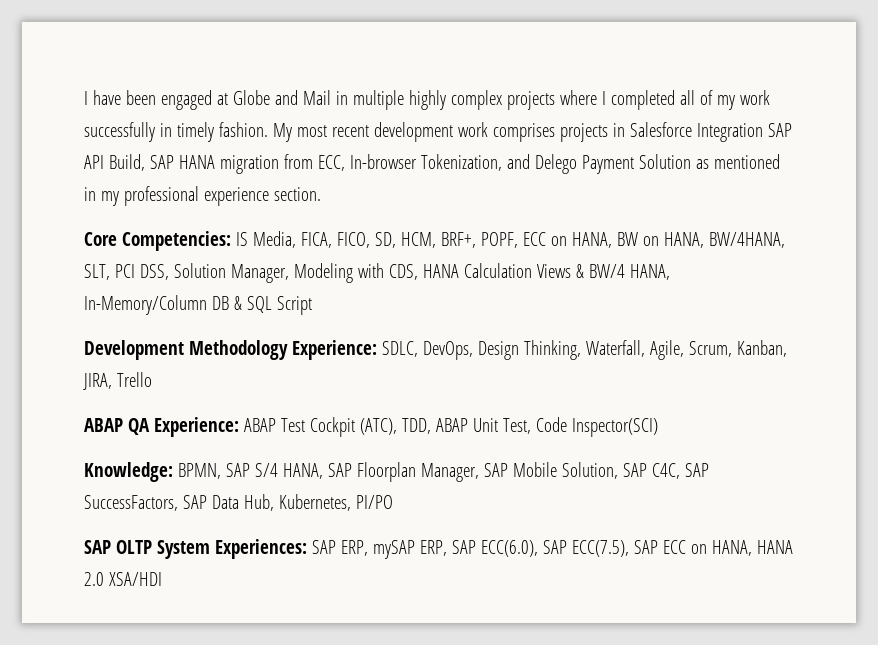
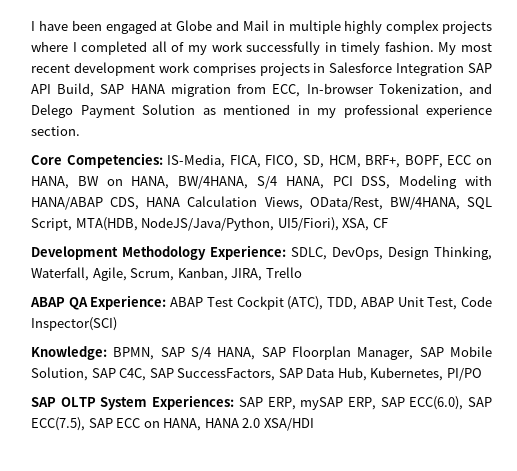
- Core Competencies: IS Media, FICA, FICO, SD, HCM, BRF+, POPF, ECC on HANA, BW on HANA, BW/4HANA, SLT, PCI DSS, Solution Manager, Modeling with CDS, HANA Calculation Views & BW/4 HANA, In-Memory/Column DB & SQL Script
+ Core Competencies: IS-Media, FICA, FICO, SD, HCM, BRF+, BOPF, ECC on HANA, BW on HANA, BW/4HANA, S/4 HANA, PCI DSS, Modeling with HANA/ABAP CDS, HANA Calculation Views, OData/Rest, BW/4HANA, SQL Script, MTA(HDB, NodeJS/Java/Python, UI5/Fiori), XSA, CF

